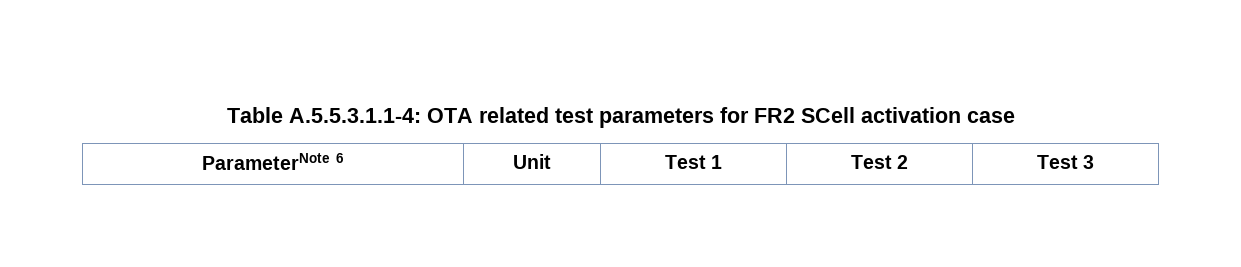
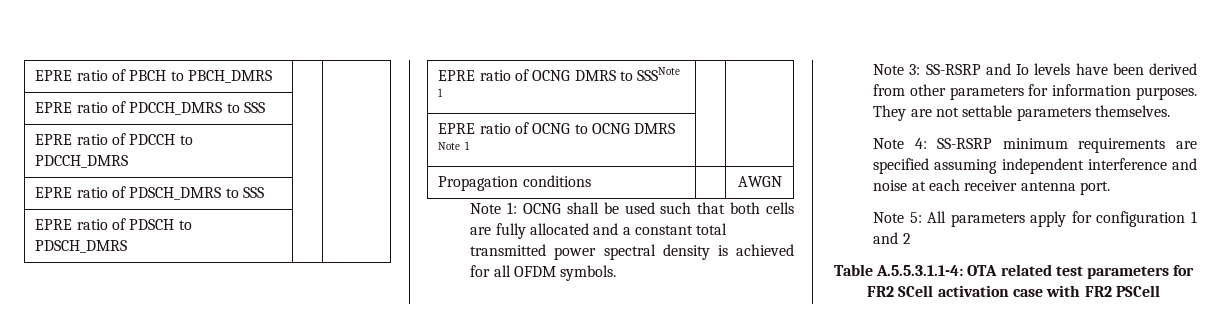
+ EPRE ratio of PBCH to PBCH_DMRS | |
+ EPRE ratio of PDCCH_DMRS to SSS | |
+ EPRE ratio of PDCCH to PDCCH_DMRS | |
+ EPRE ratio of PDSCH_DMRS to SSS | |
+ EPRE ratio of PDSCH to PDSCH_DMRS | |
+ EPRE ratio of OCNG DMRS to SSSNote 1 | |
+ EPRE ratio of OCNG to OCNG DMRS Note 1 | |
+ Propagation conditions | | AWGN
+ Note 1: OCNG shall be used such that both cells are fully allocated and a constant total transmitted power spectral density is achieved for all OFDM symbols.
+ Note 3: SS-RSRP and Io levels have been derived from other parameters for information purposes. They are not settable parameters themselves.
+ Note 4: SS-RSRP minimum requirements are specified assuming independent interference and noise at each receiver antenna port.
+ Note 5: All parameters apply for configuration 1 and 2
- Table A.5.5.3.1.1-4: OTA related test parameters for FR2 SCell activation case
- ParameterNote 6 | Unit | Test 1 | Test 2 | Test 3
+ Table A.5.5.3.1.1-4: OTA related test parameters for FR2 SCell activation case with FR2 PSCell

